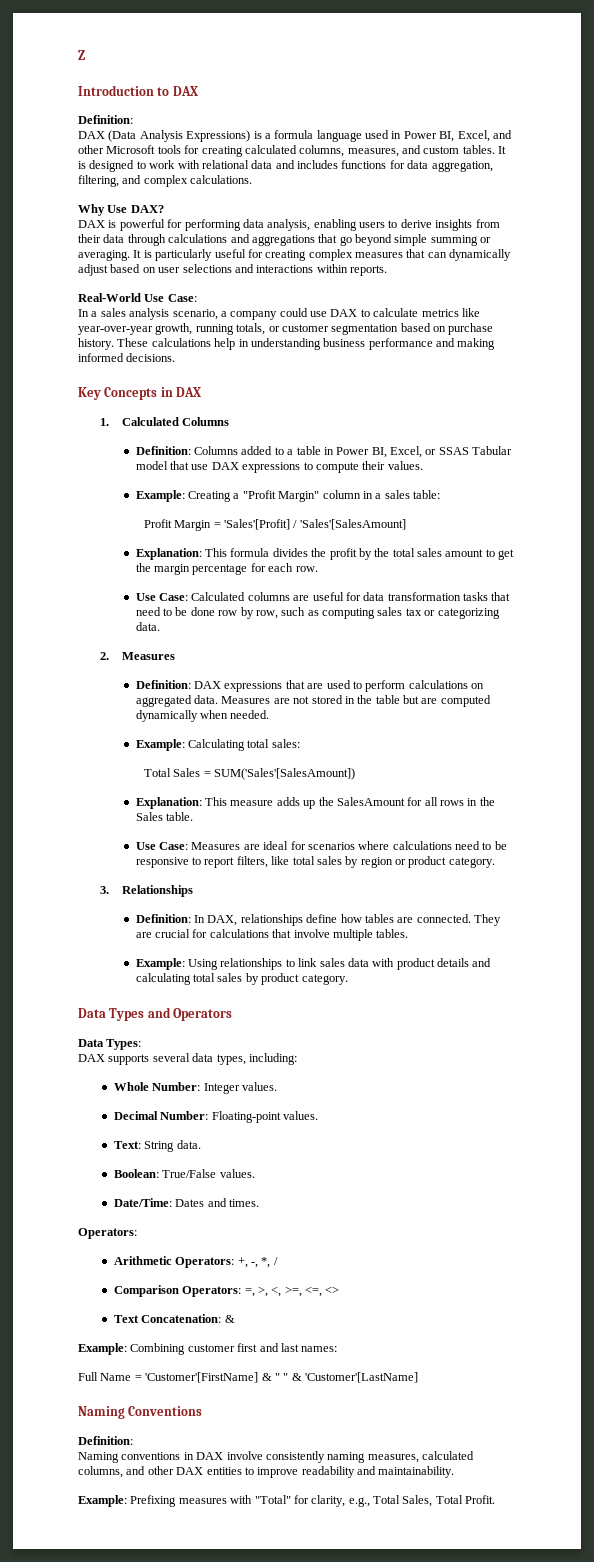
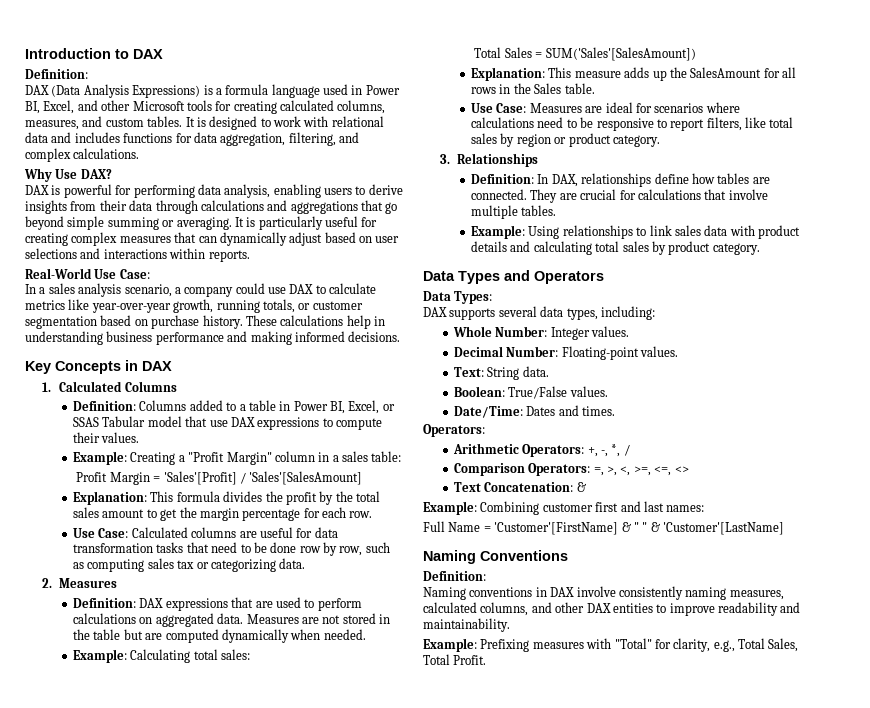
- Z

